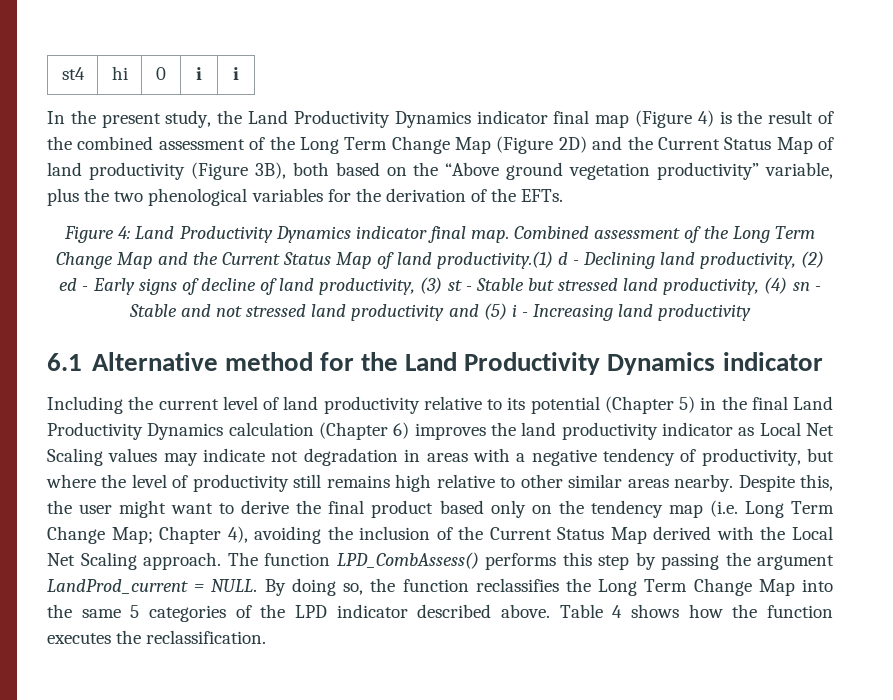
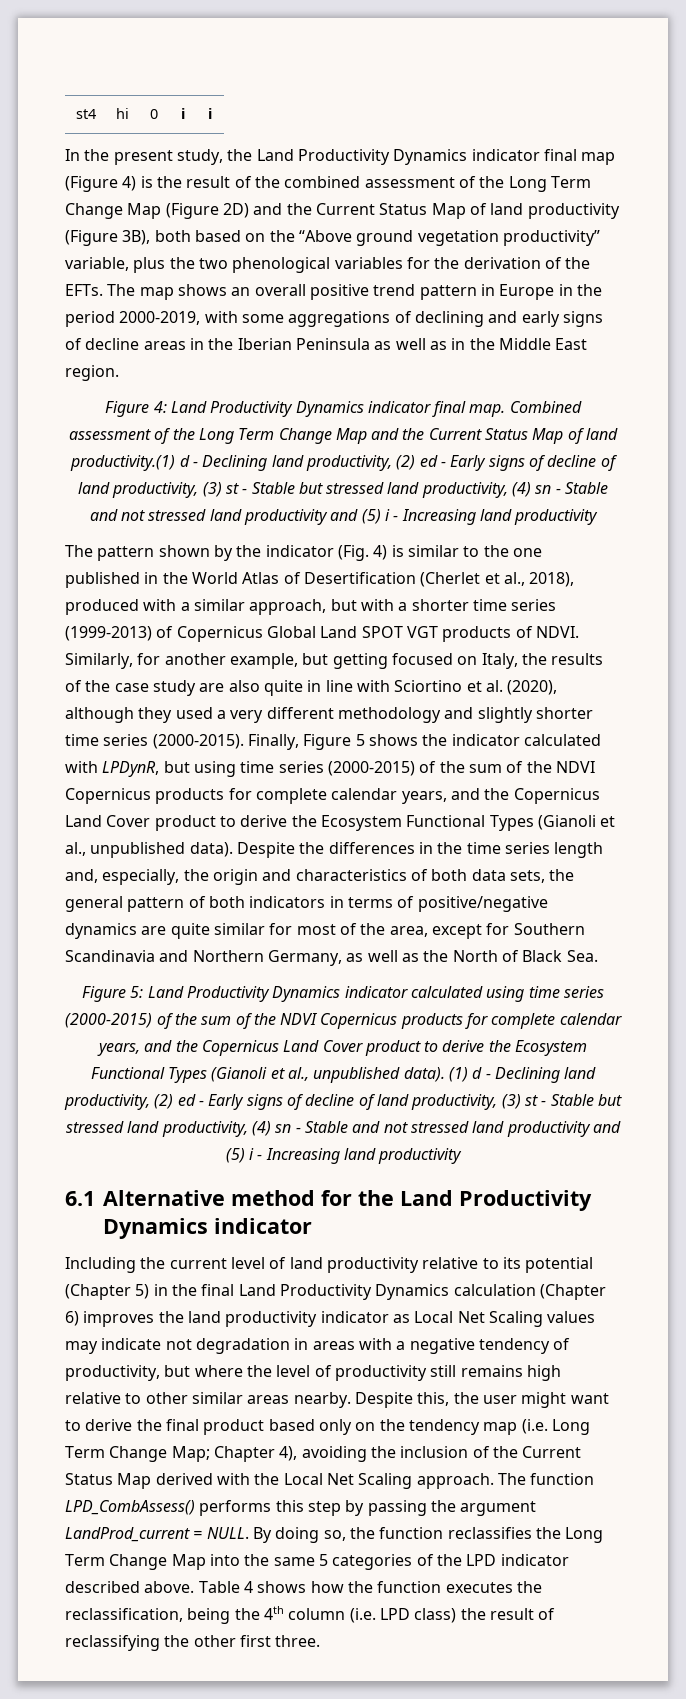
+ The map shows an overall positive trend pattern in Europe in the period 2000-2019, with some aggregations of declining and early signs of decline areas in the Iberian Peninsula as well as in the Middle East region.
+ The pattern shown by the indicator (Fig. 4) is similar to the one published in the World Atlas of Desertification (Cherlet et al., 2018), produced with a similar approach, but with a shorter time series (1999-2013) of Copernicus Global Land SPOT VGT products of NDVI. Similarly, for another example, but getting focused on Italy, the results of the case study are also quite in line with Sciortino et al. (2020), although they used a very different methodology and slightly shorter time series (2000-2015). Finally, Figure 5 shows the indicator calculated with LPDynR, but using time series (2000-2015) of the sum of the NDVI Copernicus products for complete calendar years, and the Copernicus Land Cover product to derive the Ecosystem Functional Types (Gianoli et al., unpublished data). Despite the differences in the time series length and, especially, the origin and characteristics of both data sets, the general pattern of both indicators in terms of positive/negative dynamics are quite similar for most of the area, except for Southern Scandinavia and Northern Germany, as well as the North of Black Sea.
+ Figure 5: Land Productivity Dynamics indicator calculated using time series (2000-2015) of the sum of the NDVI Copernicus products for complete calendar years, and the Copernicus Land Cover product to derive the Ecosystem Functional Types (Gianoli et al., unpublished data). (1) d - Declining land productivity, (2) ed - Early signs of decline of land productivity, (3) st - Stable but stressed land productivity, (4) sn - Stable and not stressed land productivity and (5) i - Increasing land productivity
- Table 4 shows how the function executes the reclassification.
+ Table 4 shows how the function executes the reclassification, being the 4th column (i.e. LPD class) the result of reclassifying the other first three.

